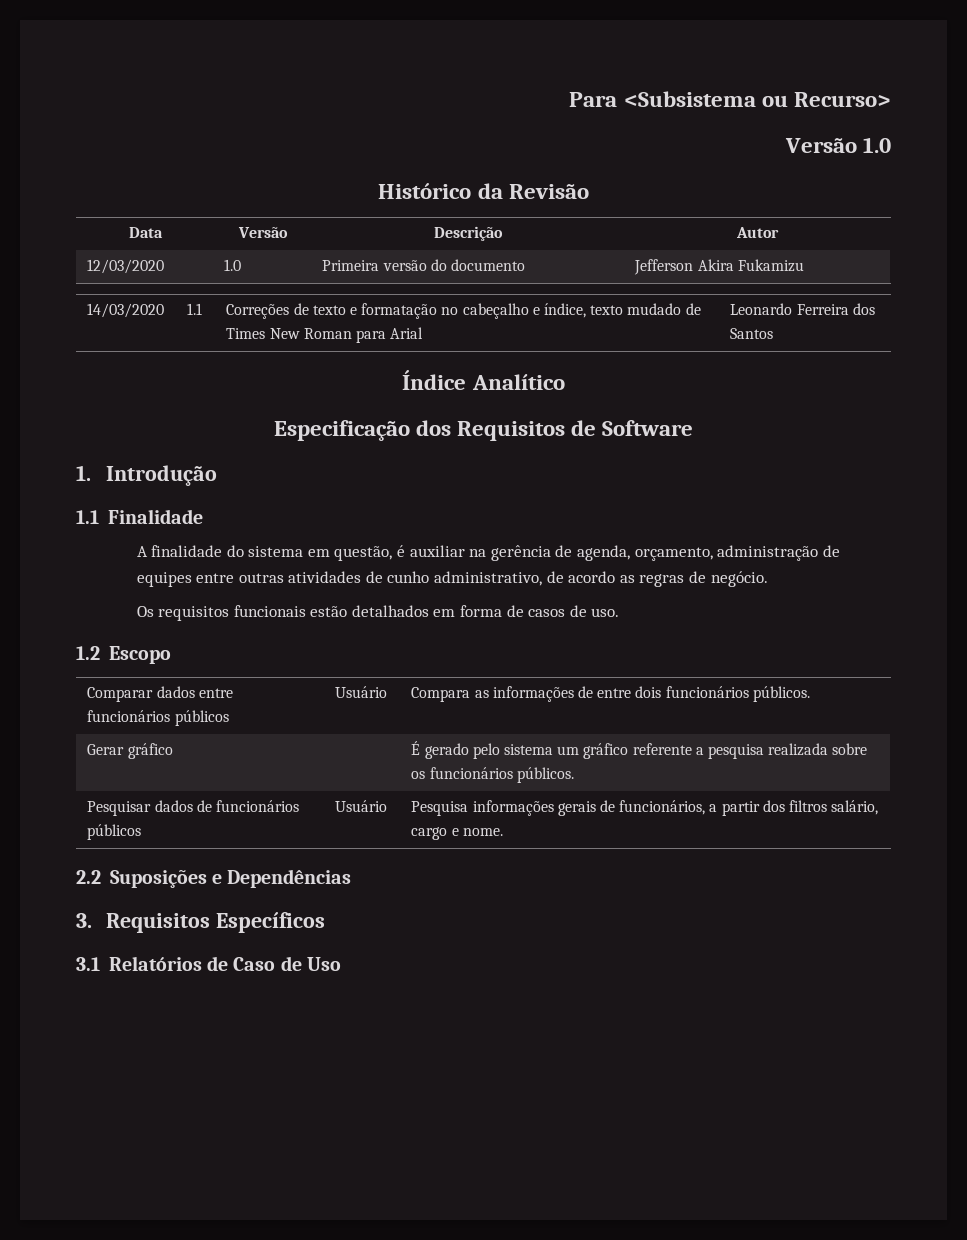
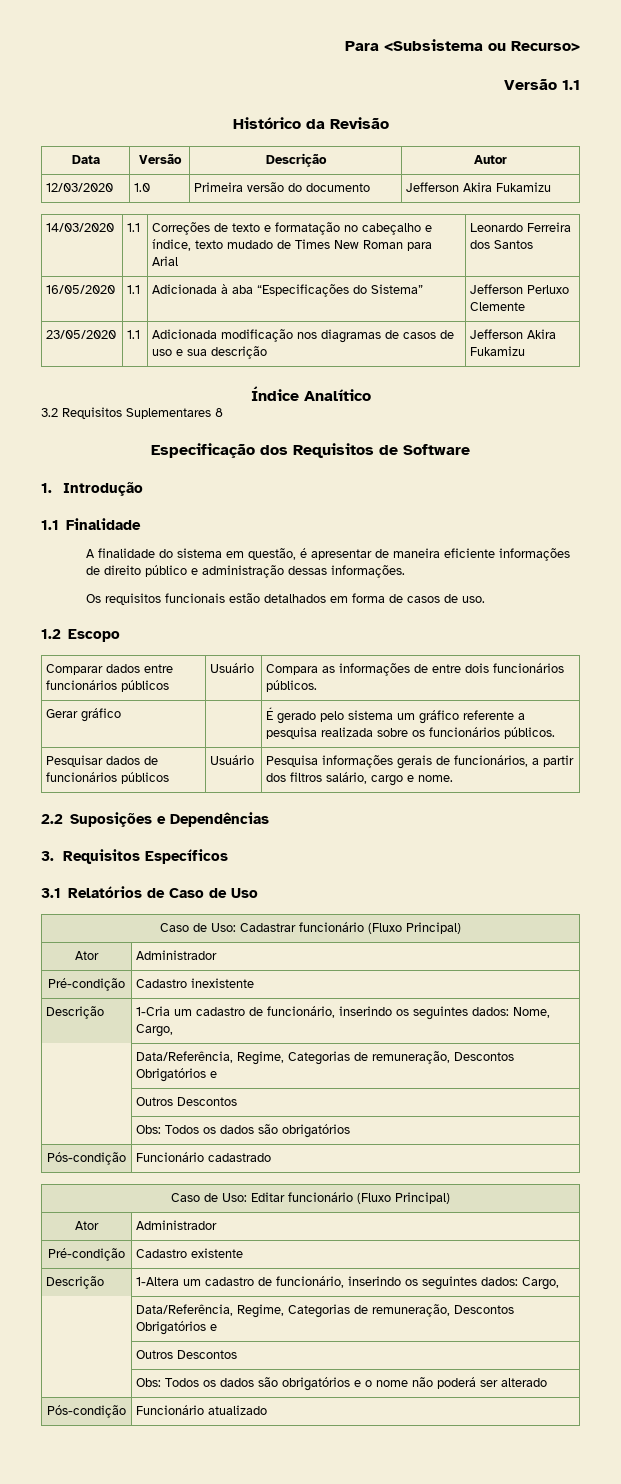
- Versão 1.0
+ Versão 1.1
+ 16/05/2020 | 1.1 | Adicionada à aba “Especificações do Sistema” | Jefferson Perluxo Clemente
+ 23/05/2020 | 1.1 | Adicionada modificação nos diagramas de casos de uso e sua descrição | Jefferson Akira Fukamizu
  Índice Analítico
+ 3.2 Requisitos Suplementares 8
- A finalidade do sistema em questão, é auxiliar na gerência de agenda, orçamento, administração de equipes entre outras atividades de cunho administrativo, de acordo as regras de negócio.
+ A finalidade do sistema em questão, é apresentar de maneira eficiente informações de direito público e administração dessas informações.
+ Caso de Uso: Cadastrar funcionário (Fluxo Principal)
+ Ator | Administrador
+ Pré-condição | Cadastro inexistente
+ Descrição | 1-Cria um cadastro de funcionário, inserindo os seguintes dados: Nome, Cargo,
+ | Data/Referência, Regime, Categorias de remuneração, Descontos Obrigatórios e
+ | Outros Descontos
+ | Obs: Todos os dados são obrigatórios
+ Pós-condição | Funcionário cadastrado
+ Caso de Uso: Editar funcionário (Fluxo Principal)
+ Ator | Administrador
+ Pré-condição | Cadastro existente
+ Descrição | 1-Altera um cadastro de funcionário, inserindo os seguintes dados: Cargo,
+ | Data/Referência, Regime, Categorias de remuneração, Descontos Obrigatórios e
+ | Outros Descontos
+ | Obs: Todos os dados são obrigatórios e o nome não poderá ser alterado
+ Pós-condição | Funcionário atualizado

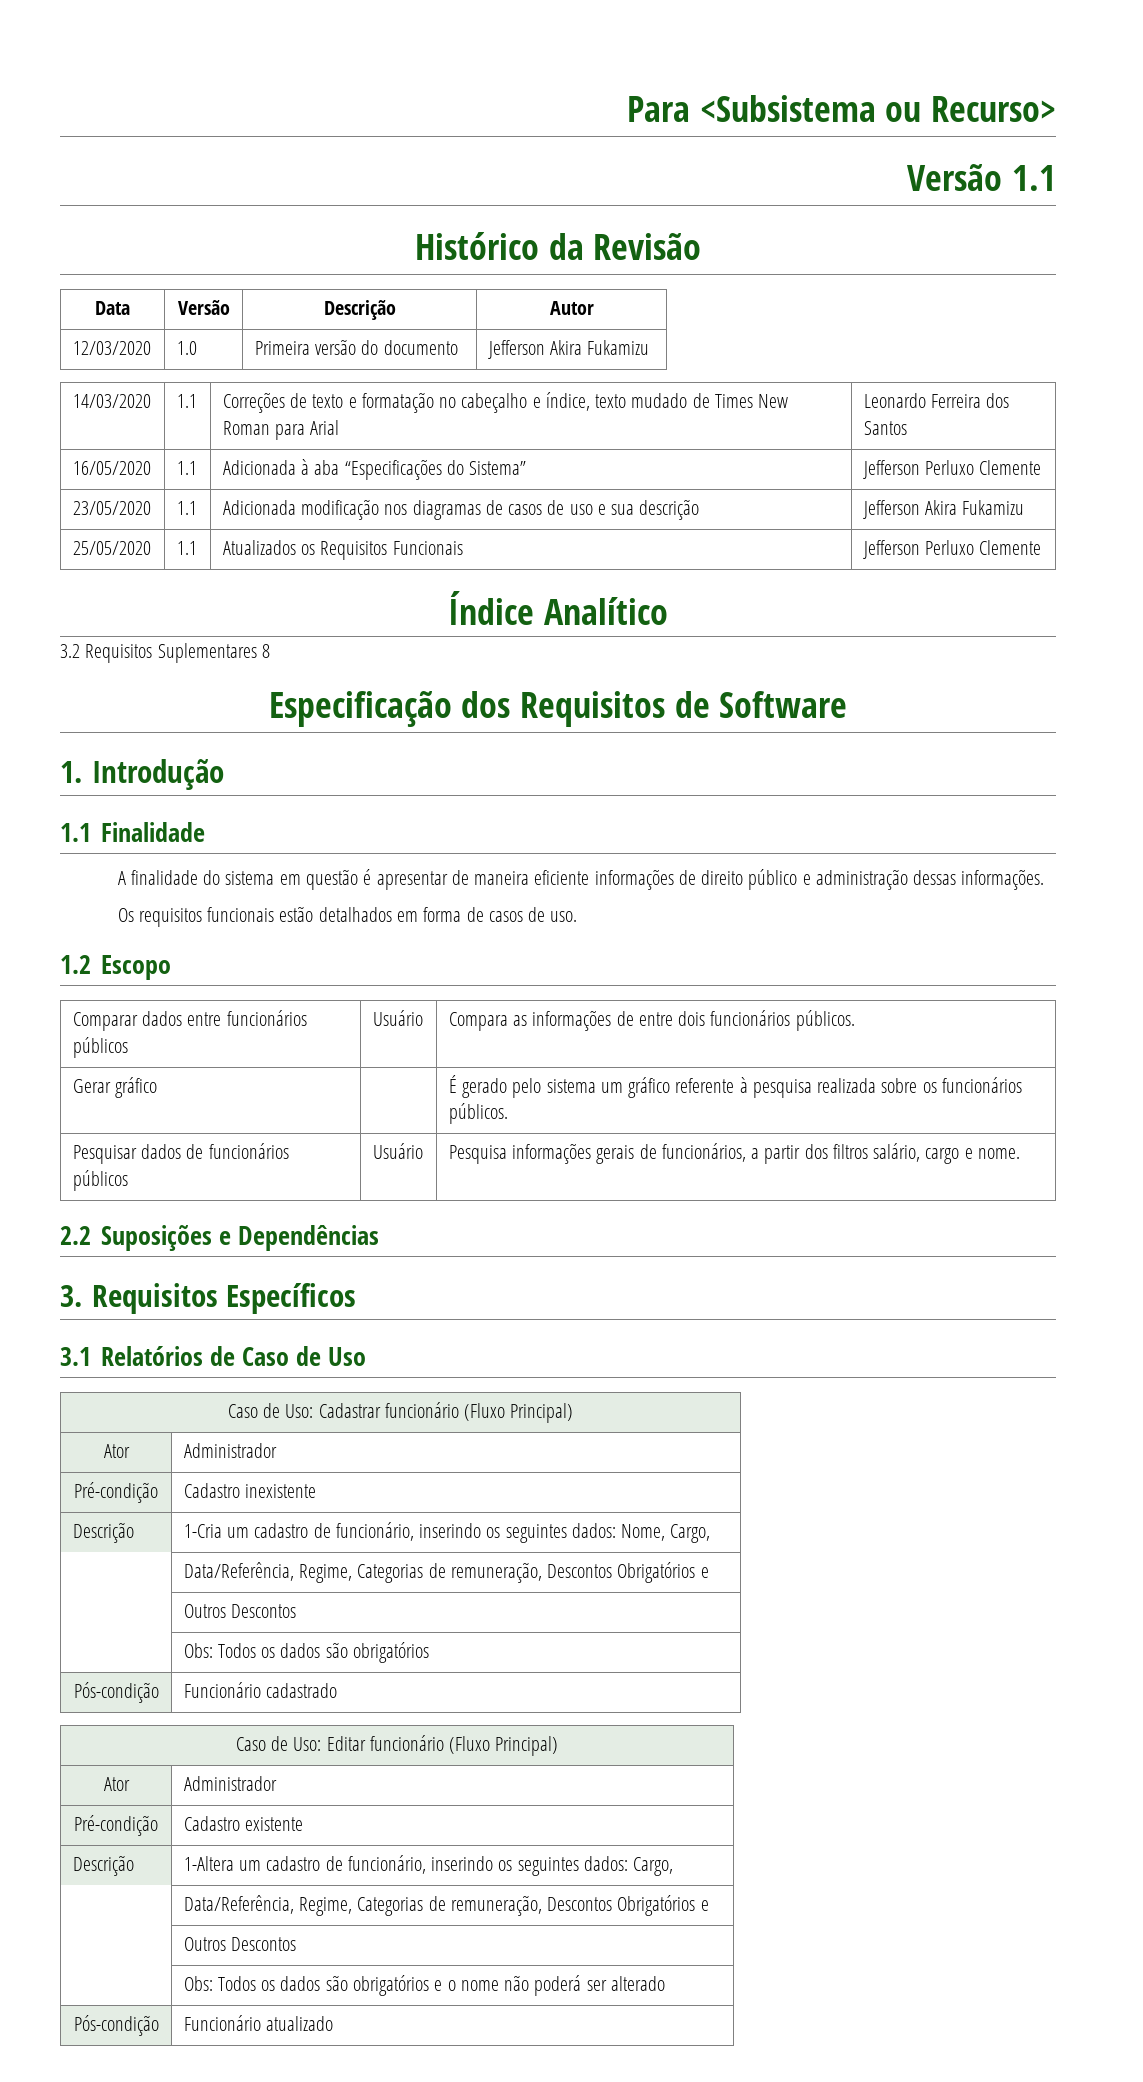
+ 25/05/2020 | 1.1 | Atualizados os Requisitos Funcionais | Jefferson Perluxo Clemente
- A finalidade do sistema em questão, é apresentar de maneira eficiente informações de direito público e administração dessas informações.
+ A finalidade do sistema em questão é apresentar de maneira eficiente informações de direito público e administração dessas informações.
- Gerar gráfico | | É gerado pelo sistema um gráfico referente a pesquisa realizada sobre os funcionários públicos.
+ Gerar gráfico | | É gerado pelo sistema um gráfico referente à pesquisa realizada sobre os funcionários públicos.

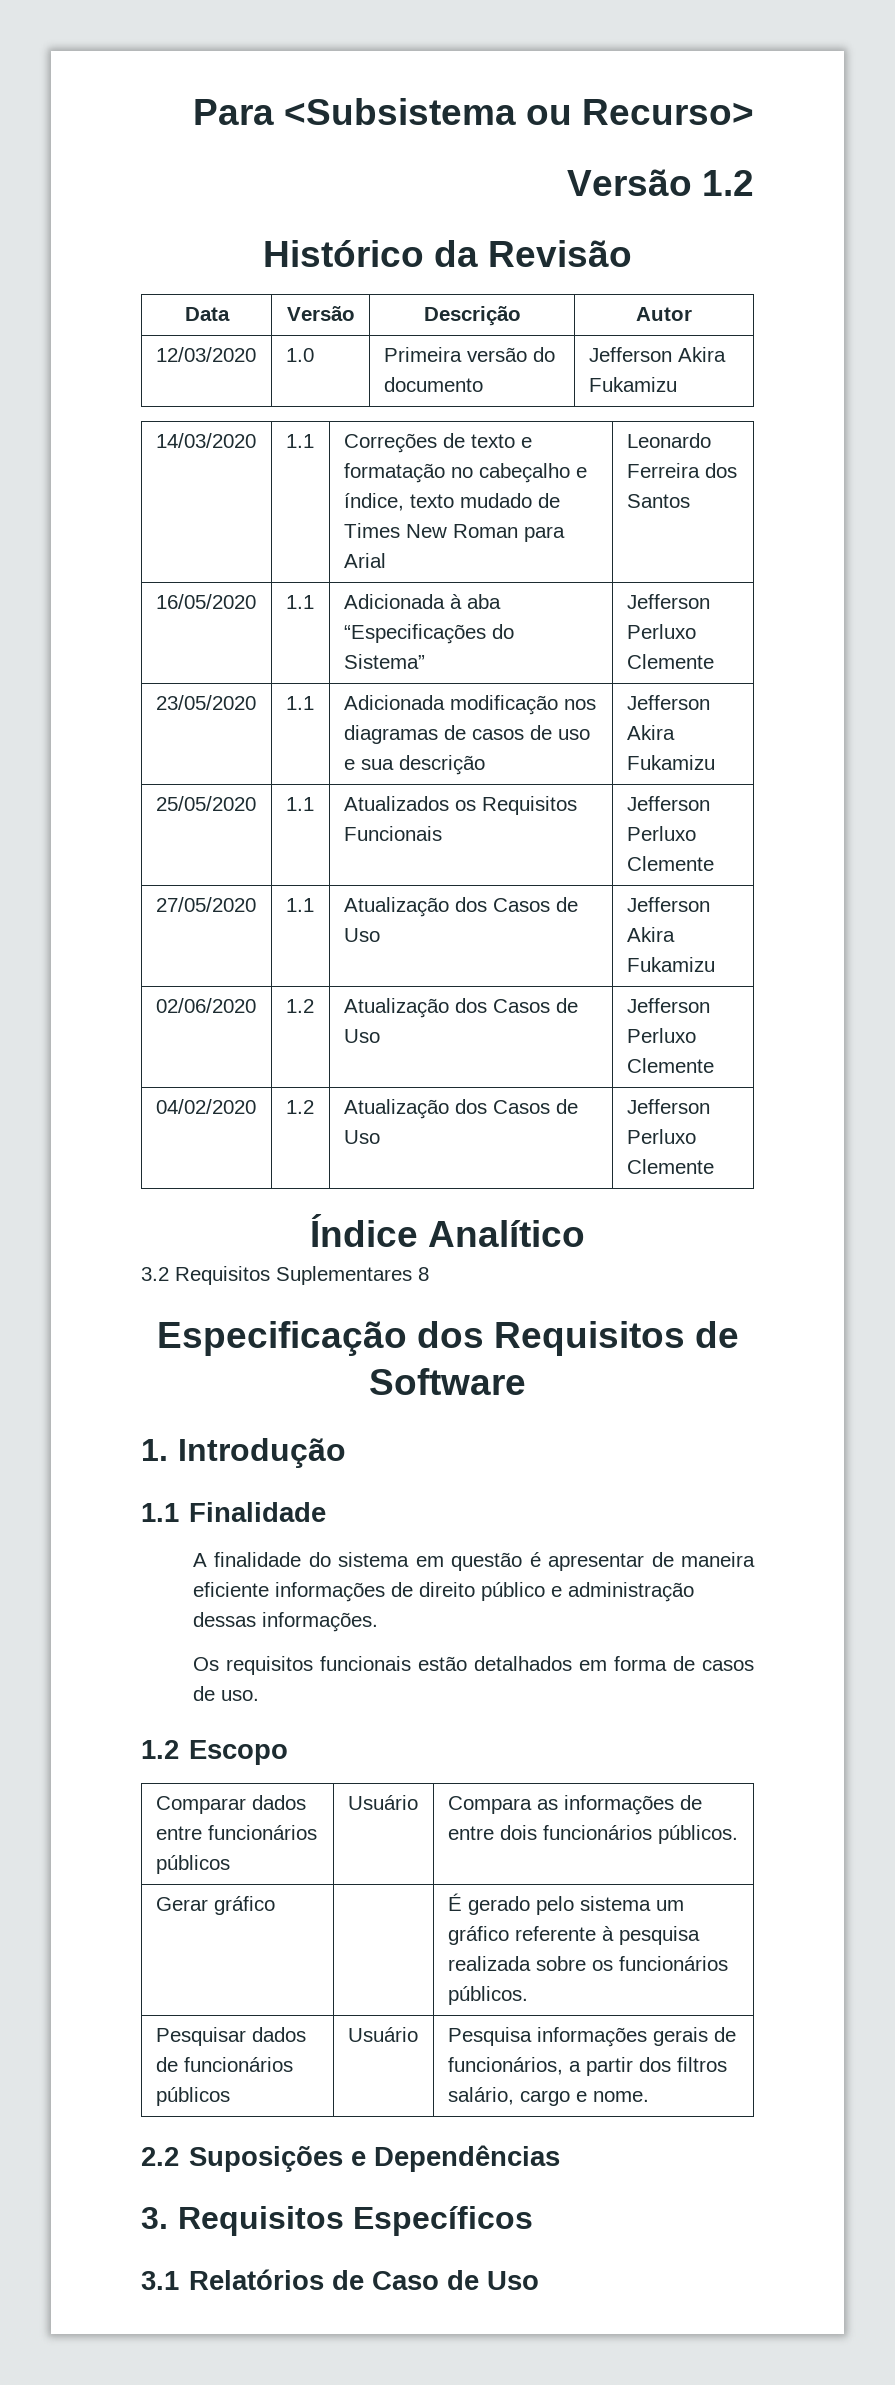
- Versão 1.1
+ Versão 1.2
+ 27/05/2020 | 1.1 | Atualização dos Casos de Uso | Jefferson Akira Fukamizu
+ 02/06/2020 | 1.2 | Atualização dos Casos de Uso | Jefferson Perluxo Clemente
+ 04/02/2020 | 1.2 | Atualização dos Casos de Uso | Jefferson Perluxo Clemente
- Caso de Uso: Cadastrar funcionário (Fluxo Principal)
- Ator | Administrador
- Pré-condição | Cadastro inexistente
- Descrição | 1-Cria um cadastro de funcionário, inserindo os seguintes dados: Nome, Cargo,
- | Data/Referência, Regime, Categorias de remuneração, Descontos Obrigatórios e
- | Outros Descontos
- | Obs: Todos os dados são obrigatórios
- Pós-condição | Funcionário cadastrado
- Caso de Uso: Editar funcionário (Fluxo Principal)
- Ator | Administrador
- Pré-condição | Cadastro existente
- Descrição | 1-Altera um cadastro de funcionário, inserindo os seguintes dados: Cargo,
- | Data/Referência, Regime, Categorias de remuneração, Descontos Obrigatórios e
- | Outros Descontos
- | Obs: Todos os dados são obrigatórios e o nome não poderá ser alterado
- Pós-condição | Funcionário atualizado

